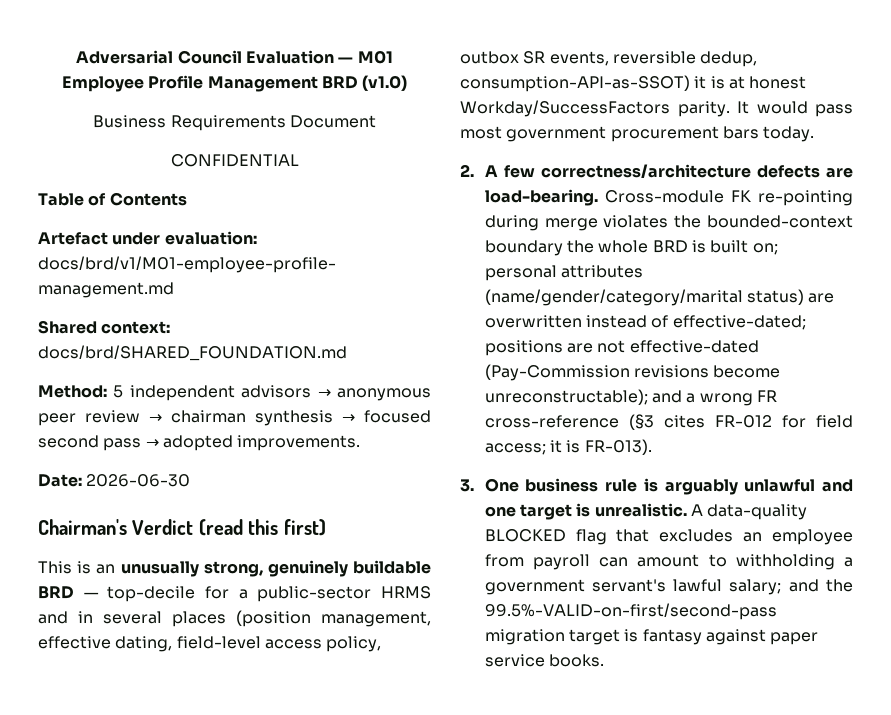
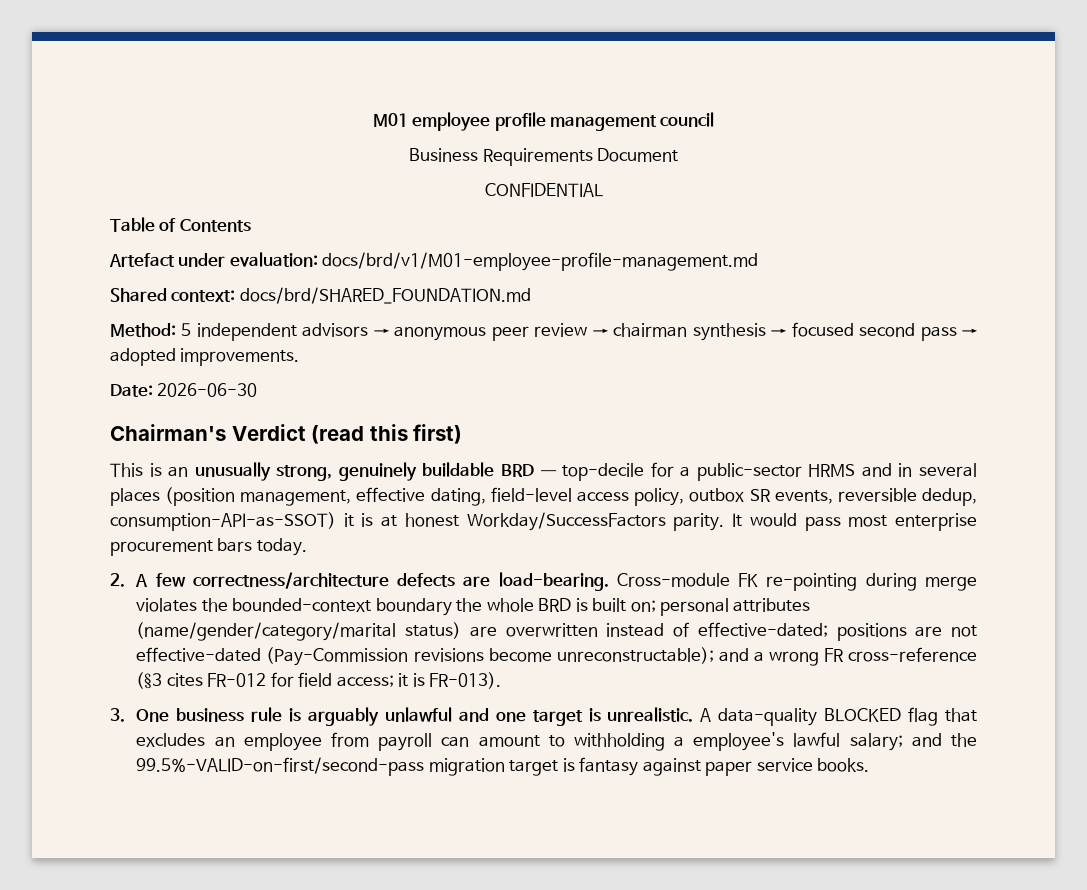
- Adversarial Council Evaluation — M01 Employee Profile Management BRD (v1.0)
+ M01 employee profile management council
- It would pass most government procurement bars today.
+ It would pass most enterprise procurement bars today.
- A data-quality BLOCKED flag that excludes an employee from payroll can amount to withholding a government servant's lawful salary; and the 99.5%-VALID-on-first/second-pass migration target is fantasy against paper service books.
+ A data-quality BLOCKED flag that excludes an employee from payroll can amount to withholding a employee's lawful salary; and the 99.5%-VALID-on-first/second-pass migration target is fantasy against paper service books.

